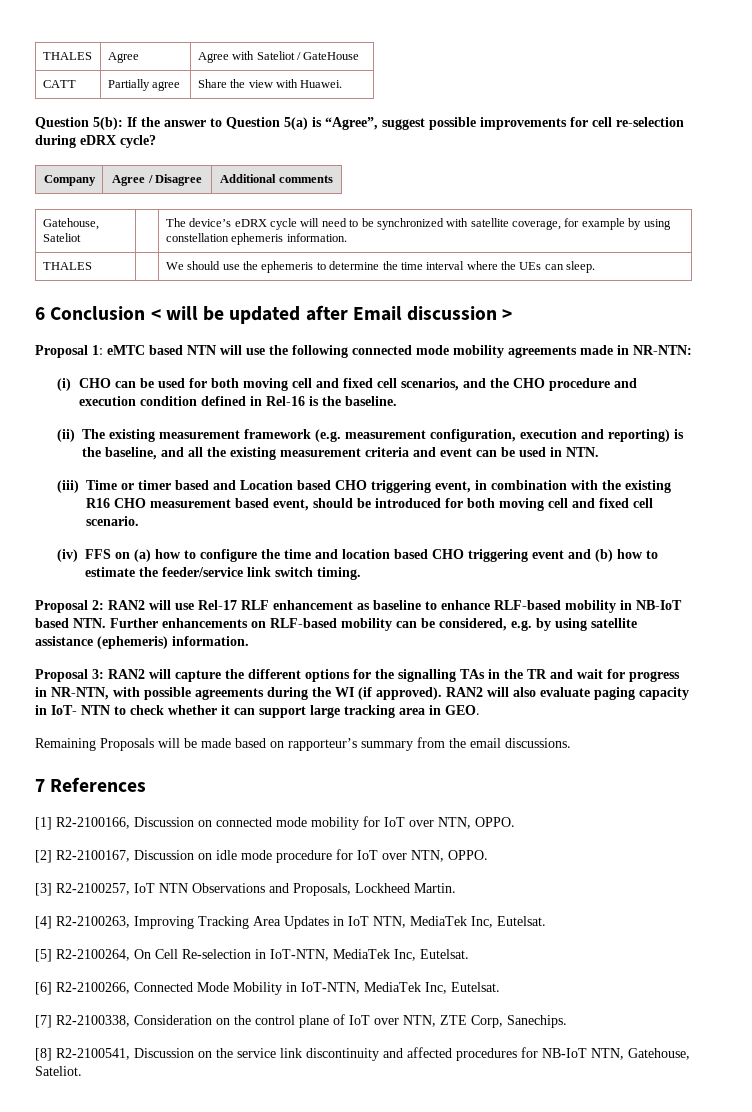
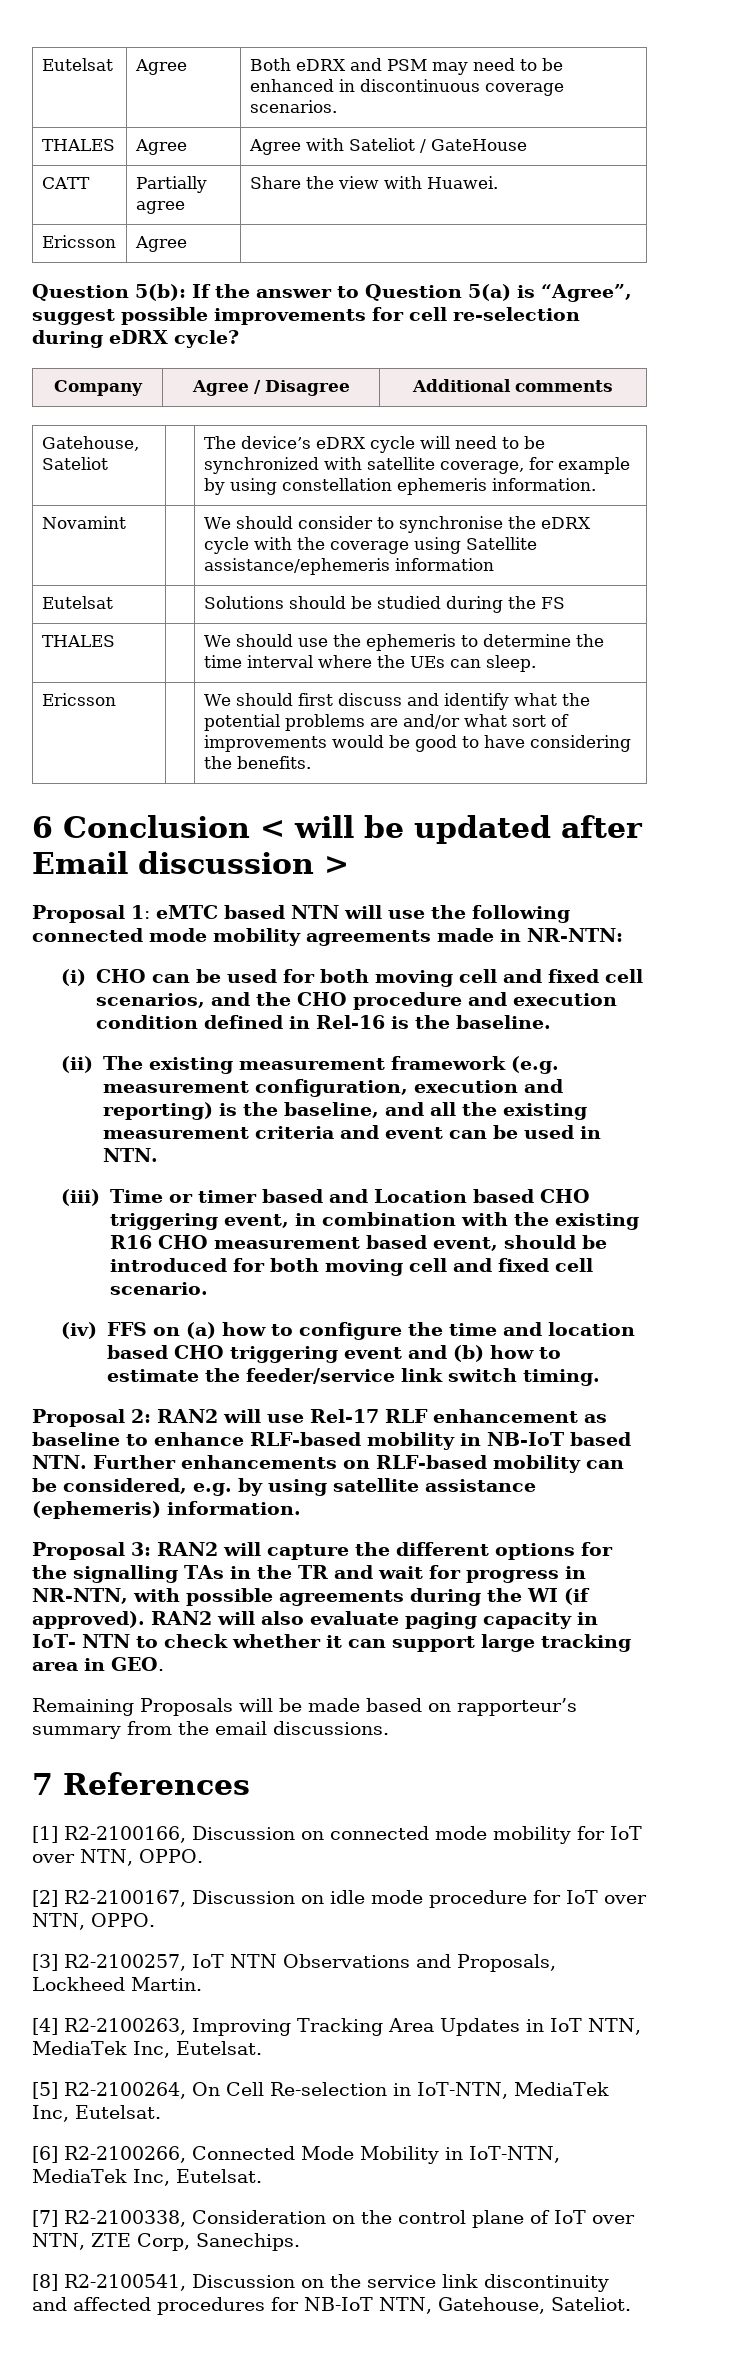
+ Eutelsat | Agree | Both eDRX and PSM may need to be enhanced in discontinuous coverage scenarios.
+ Ericsson | Agree |
+ Novamint | | We should consider to synchronise the eDRX cycle with the coverage using Satellite assistance/ephemeris information
+ Eutelsat | | Solutions should be studied during the FS
+ Ericsson | | We should first discuss and identify what the potential problems are and/or what sort of improvements would be good to have considering the benefits.

